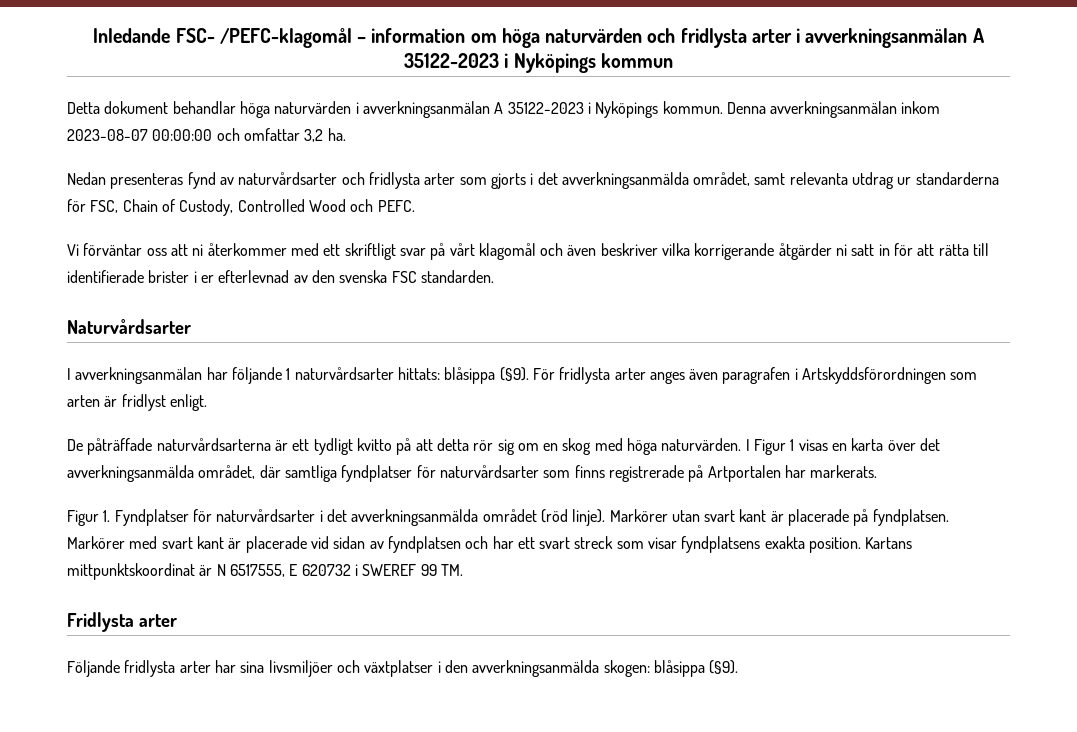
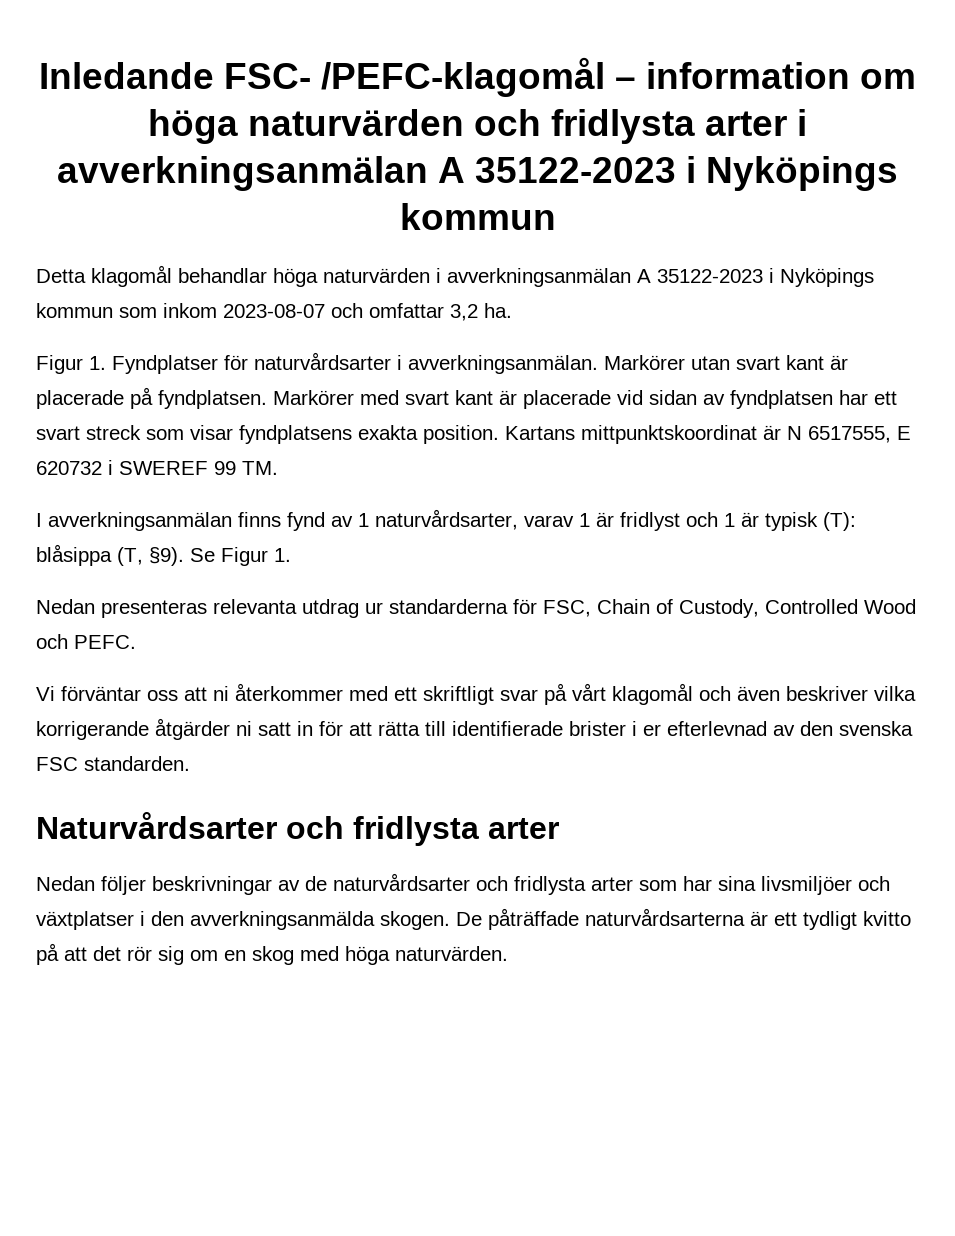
- Detta dokument behandlar höga naturvärden i avverkningsanmälan A 35122-2023 i Nyköpings kommun. Denna avverkningsanmälan inkom 2023-08-07 00:00:00 och omfattar 3,2 ha.
+ Detta klagomål behandlar höga naturvärden i avverkningsanmälan A 35122-2023 i Nyköpings kommun som inkom 2023-08-07 och omfattar 3,2 ha.
- Nedan presenteras fynd av naturvårdsarter och fridlysta arter som gjorts i det avverkningsanmälda området, samt relevanta utdrag ur standarderna för FSC, Chain of Custody, Controlled Wood och PEFC.
+ Figur 1. Fyndplatser för naturvårdsarter i avverkningsanmälan. Markörer utan svart kant är placerade på fyndplatsen. Markörer med svart kant är placerade vid sidan av fyndplatsen har ett svart streck som visar fyndplatsens exakta position. Kartans mittpunktskoordinat är N 6517555, E 620732 i SWEREF 99 TM.
+ I avverkningsanmälan finns fynd av 1 naturvårdsarter, varav 1 är fridlyst och 1 är typisk (T): blåsippa (T, §9). Se Figur 1.
+ Nedan presenteras relevanta utdrag ur standarderna för FSC, Chain of Custody, Controlled Wood och PEFC.
- Naturvårdsarter
- I avverkningsanmälan har följande 1 naturvårdsarter hittats: blåsippa (§9). För fridlysta arter anges även paragrafen i Artskyddsförordningen som arten är fridlyst enligt.
- De påträffade naturvårdsarterna är ett tydligt kvitto på att detta rör sig om en skog med höga naturvärden. I Figur 1 visas en karta över det avverkningsanmälda området, där samtliga fyndplatser för naturvårdsarter som finns registrerade på Artportalen har markerats.
- Figur 1. Fyndplatser för naturvårdsarter i det avverkningsanmälda området (röd linje). Markörer utan svart kant är placerade på fyndplatsen. Markörer med svart kant är placerade vid sidan av fyndplatsen och har ett svart streck som visar fyndplatsens exakta position. Kartans mittpunktskoordinat är N 6517555, E 620732 i SWEREF 99 TM.
- Fridlysta arter
- Följande fridlysta arter har sina livsmiljöer och växtplatser i den avverkningsanmälda skogen: blåsippa (§9).
+ Naturvårdsarter och fridlysta arter
+ Nedan följer beskrivningar av de naturvårdsarter och fridlysta arter som har sina livsmiljöer och växtplatser i den avverkningsanmälda skogen. De påträffade naturvårdsarterna är ett tydligt kvitto på att det rör sig om en skog med höga naturvärden.

